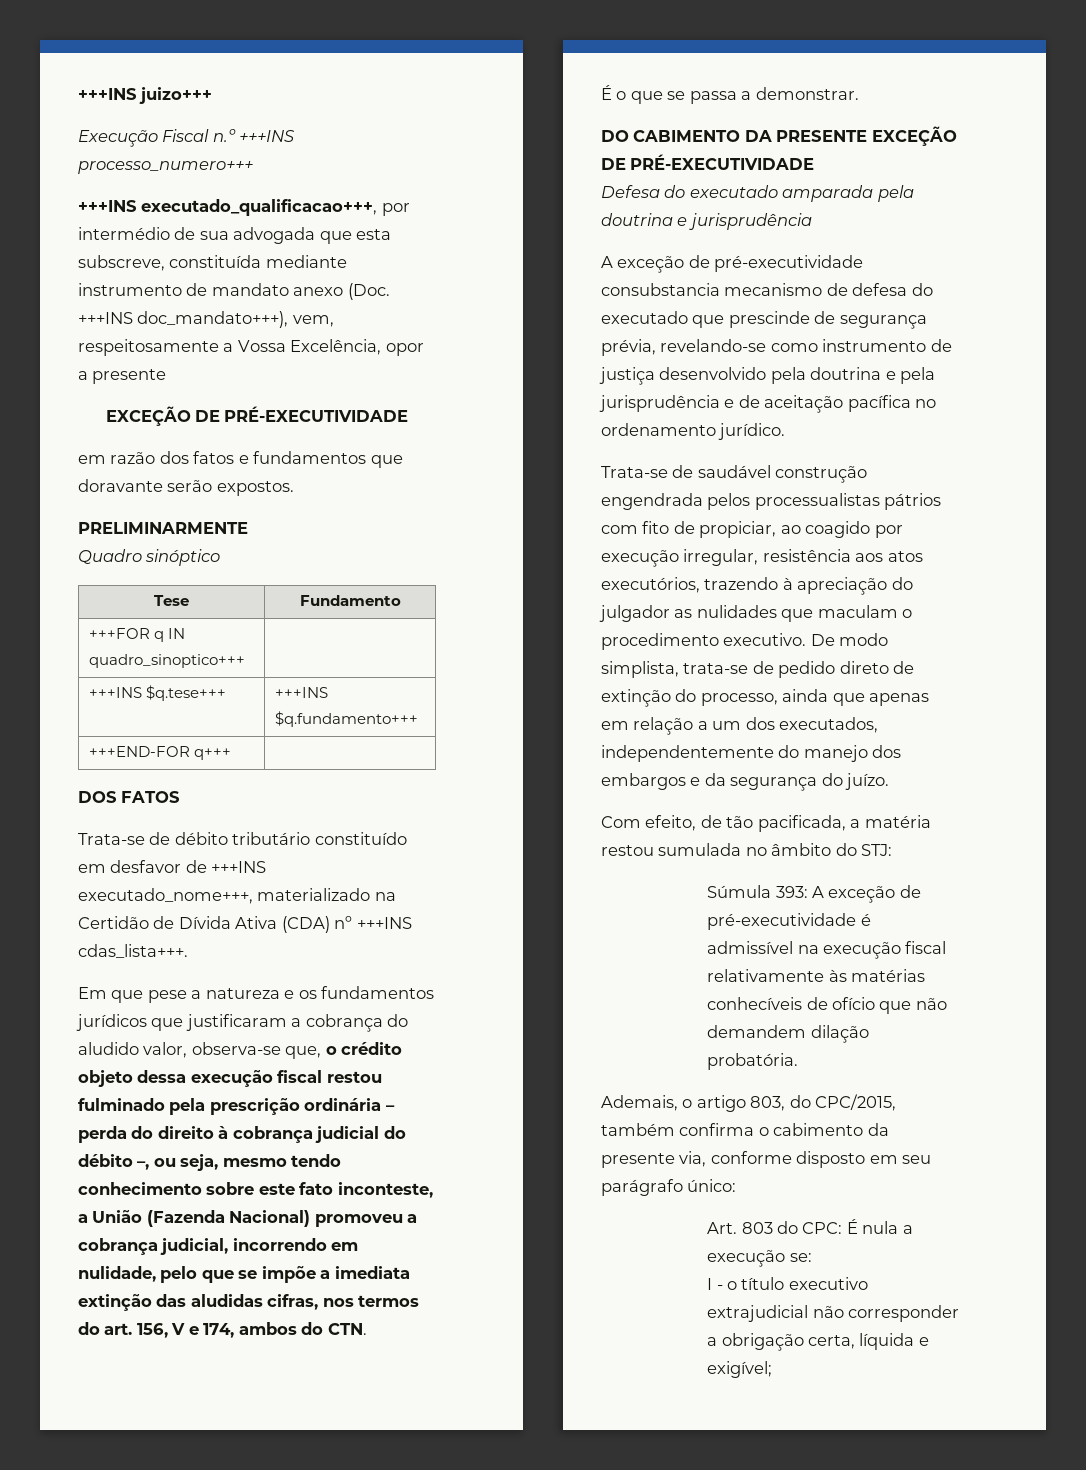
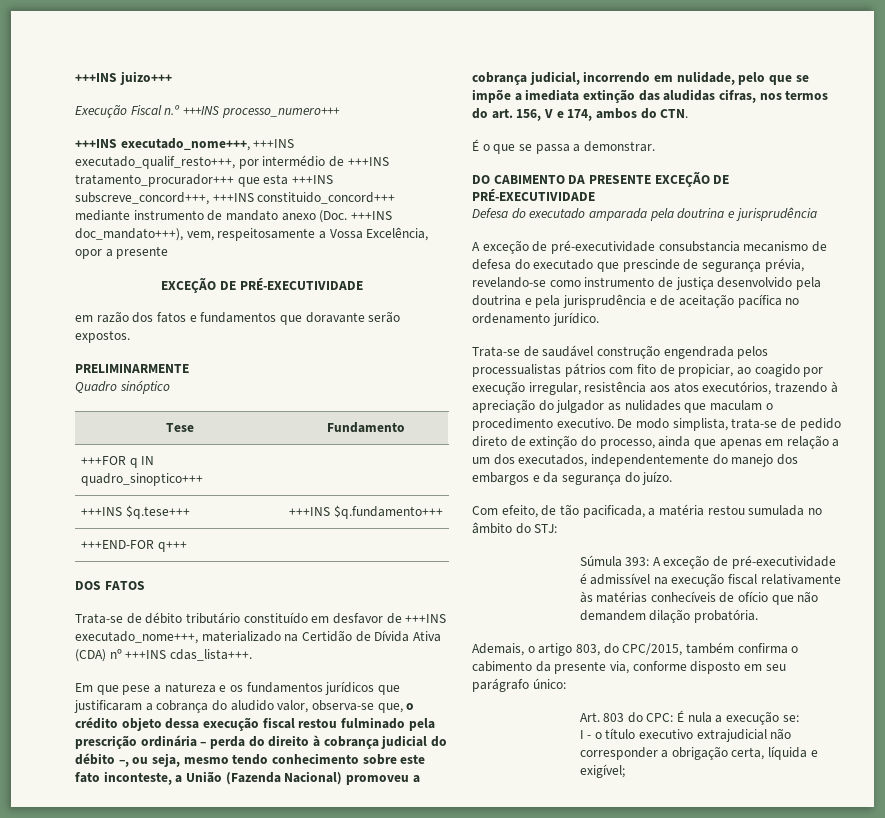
- +++INS executado_qualificacao+++, por intermédio de sua advogada que esta subscreve, constituída mediante instrumento de mandato anexo (Doc. +++INS doc_mandato+++), vem, respeitosamente a Vossa Excelência, opor a presente
+ +++INS executado_nome+++, +++INS executado_qualif_resto+++, por intermédio de +++INS tratamento_procurador+++ que esta +++INS subscreve_concord+++, +++INS constituido_concord+++ mediante instrumento de mandato anexo (Doc. +++INS doc_mandato+++), vem, respeitosamente a Vossa Excelência, opor a presente

